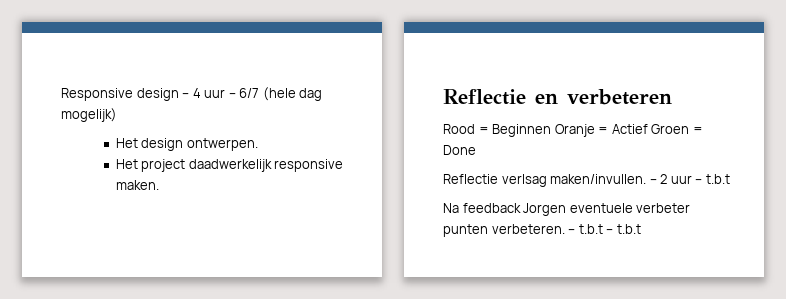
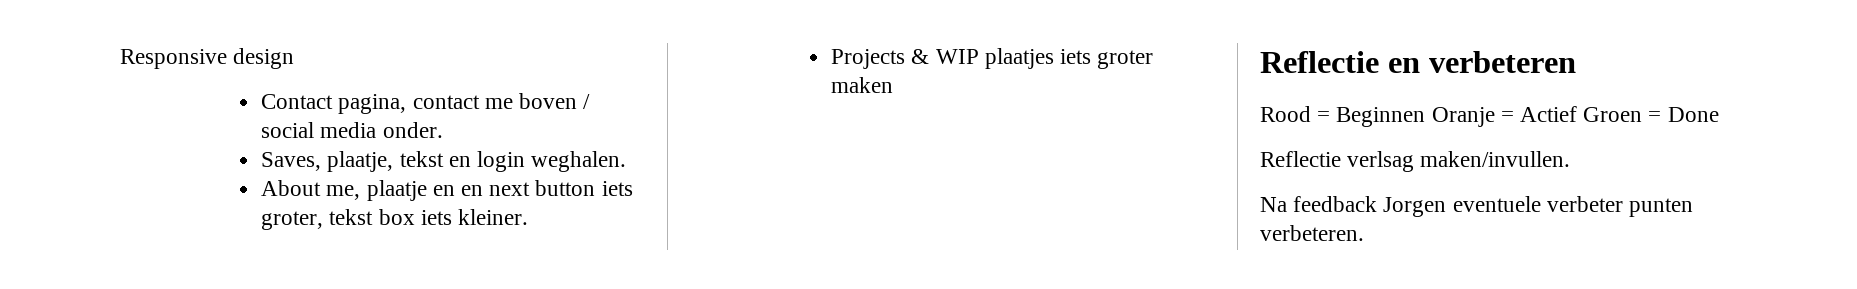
- Responsive design – 4 uur – 6/7 (hele dag mogelijk)
- Het design ontwerpen.
- Het project daadwerkelijk responsive maken.
+ Responsive design
+ Contact pagina, contact me boven / social media onder.
+ Saves, plaatje, tekst en login weghalen.
+ About me, plaatje en en next button iets groter, tekst box iets kleiner.
+ Projects & WIP plaatjes iets groter maken
- – 2 uur – t.b.t
- – t.b.t – t.b.t

